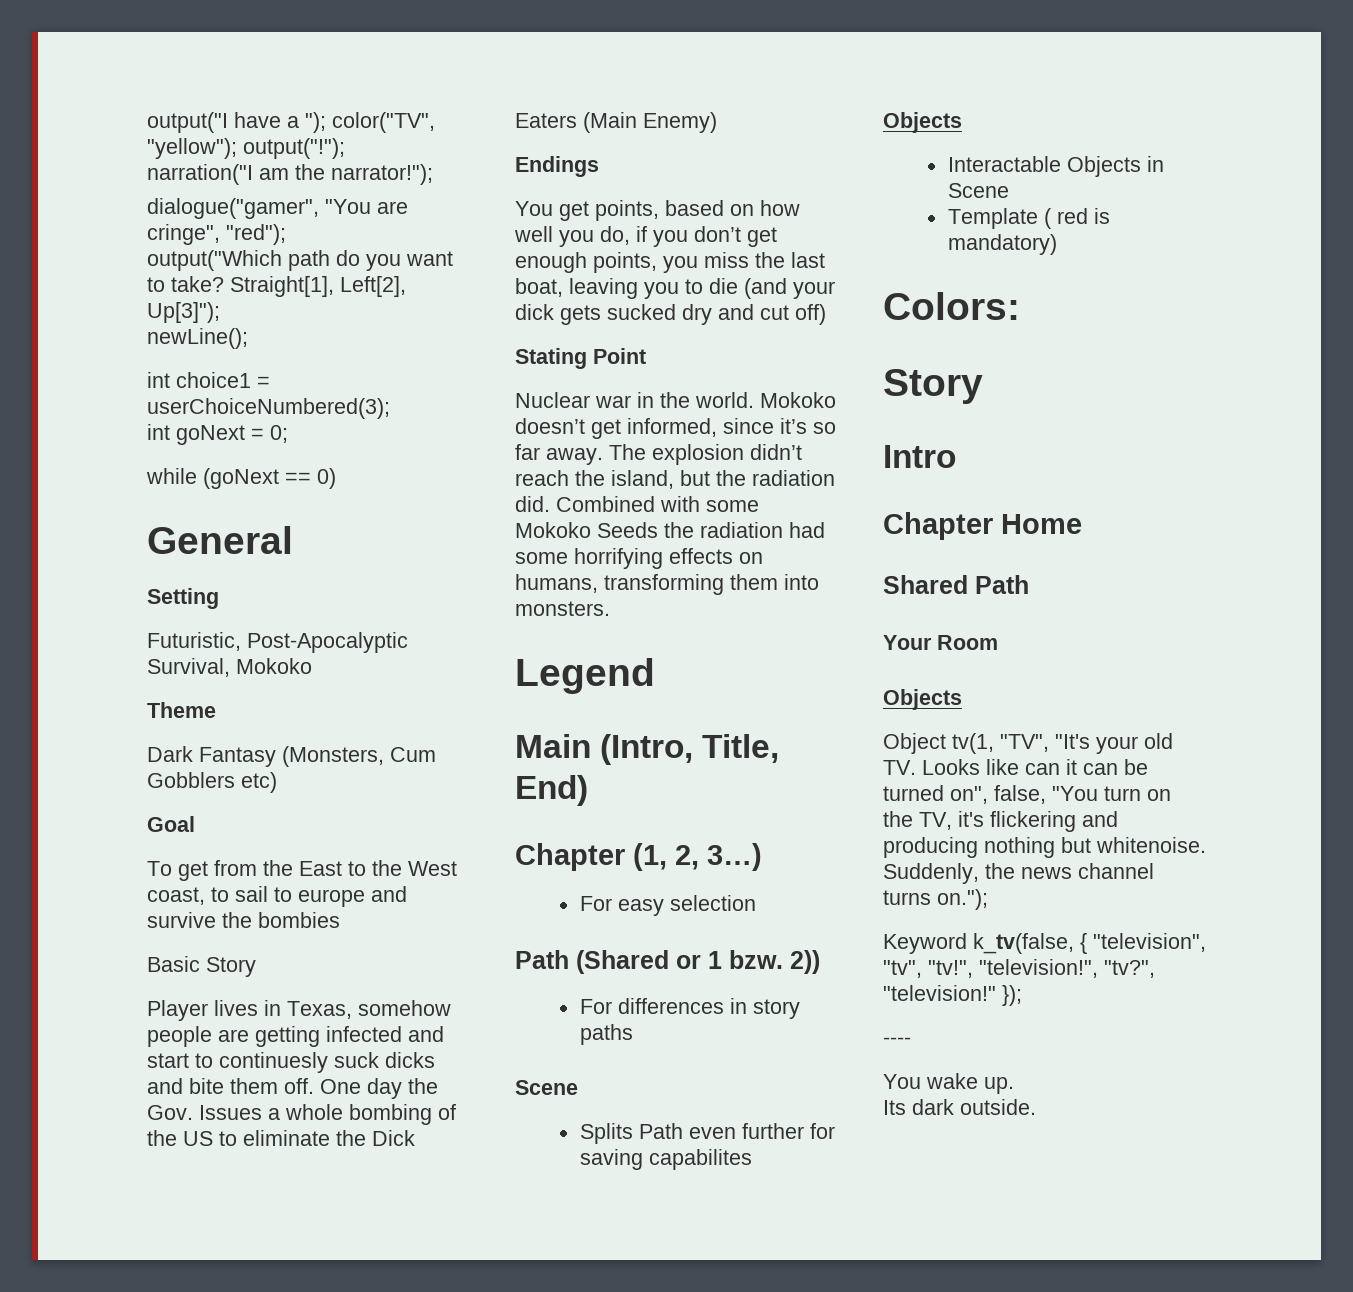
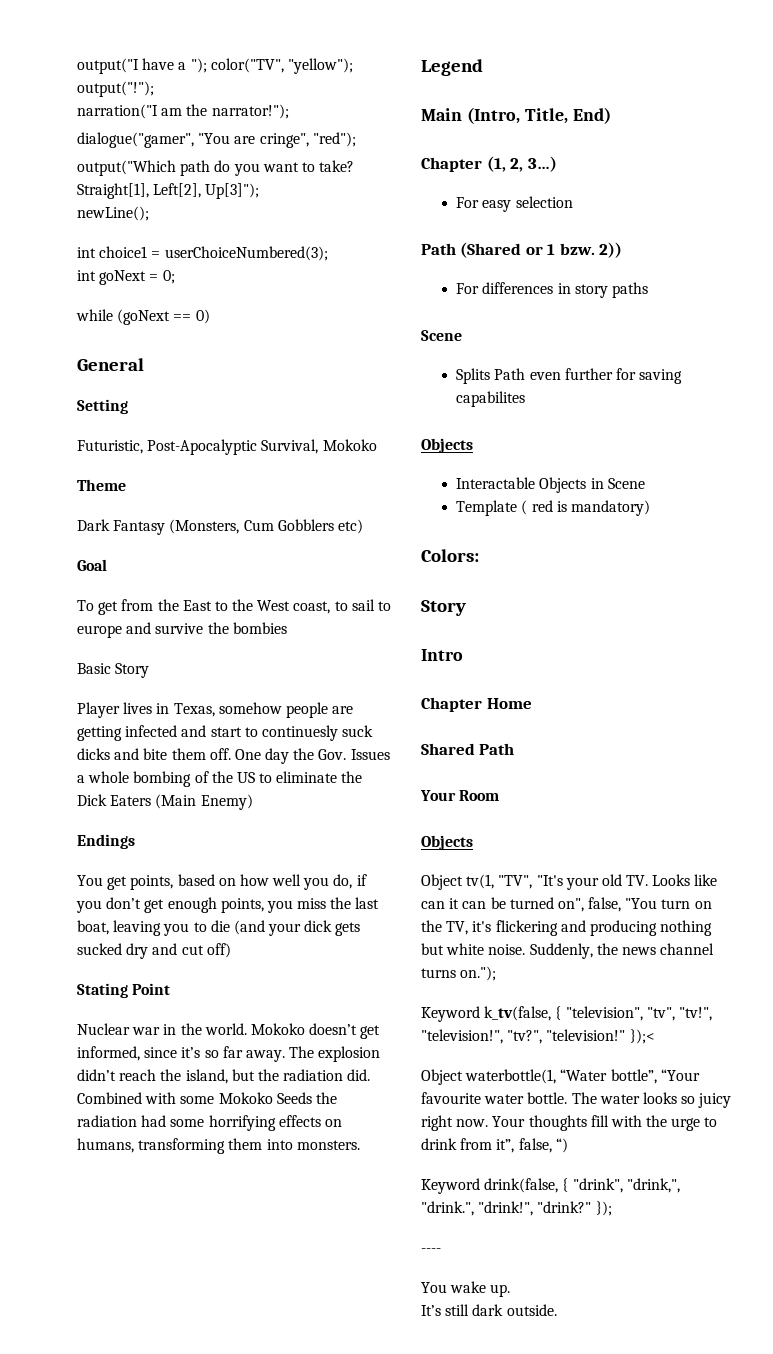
- Object tv(1, "TV", "It's your old TV. Looks like can it can be turned on", false, "You turn on the TV, it's flickering and producing nothing but whitenoise.
+ Object tv(1, "TV", "It's your old TV. Looks like can it can be turned on", false, "You turn on the TV, it's flickering and producing nothing but white noise.
+ });<
+ Object waterbottle(1, “Water bottle”, “Your favourite water bottle. The water looks so juicy right now. Your thoughts fill with the urge to drink from it”, false, “)
+ Keyword drink(false, { "drink", "drink,", "drink.", "drink!", "drink?"
- Its dark outside.
+ It’s still dark outside.

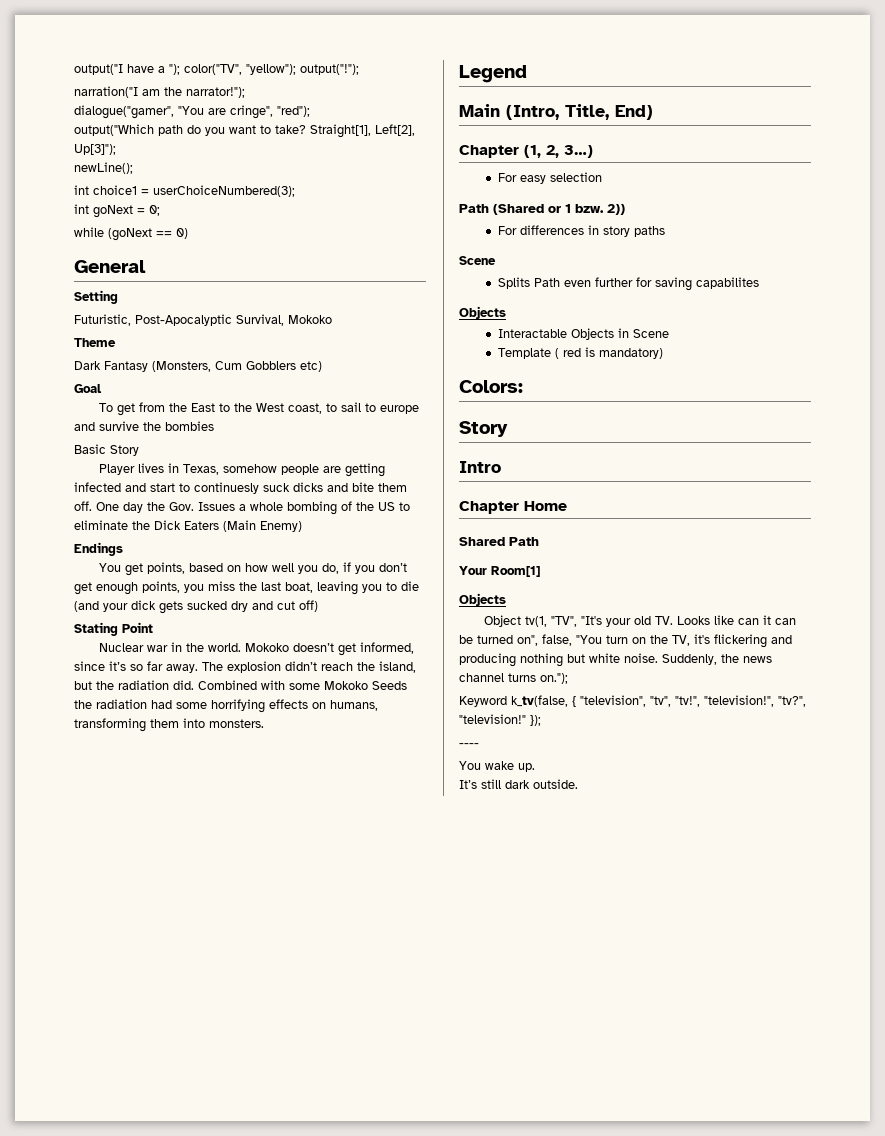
- Your Room
+ Your Room[1]
- });<
- Object waterbottle(1, “Water bottle”, “Your favourite water bottle. The water looks so juicy right now. Your thoughts fill with the urge to drink from it”, false, “)
- Keyword drink(false, { "drink", "drink,", "drink.", "drink!", "drink?"

